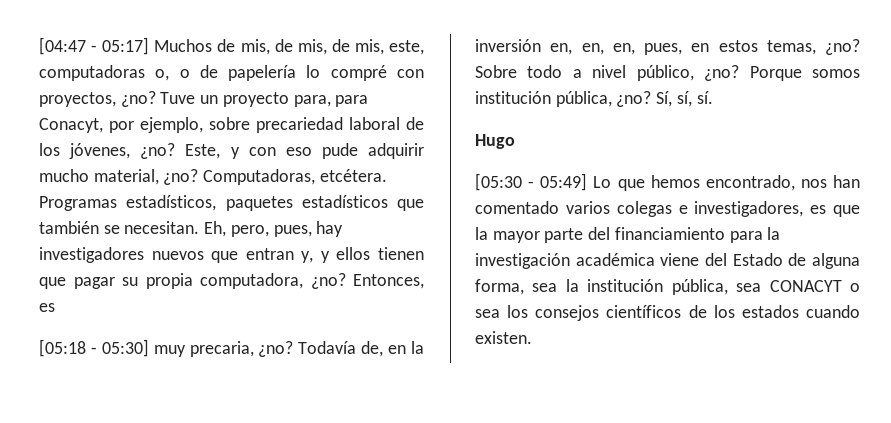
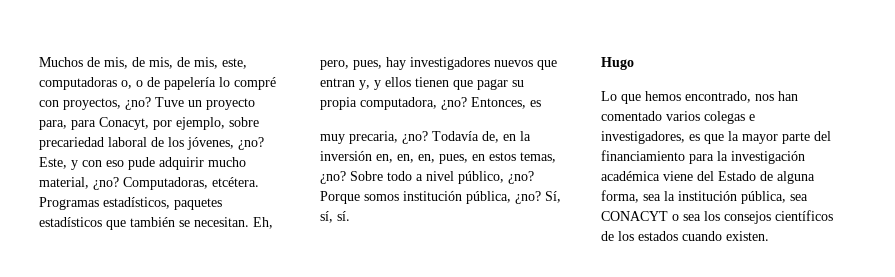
- [04:47 - 05:17] Muchos de mis, de mis, de mis, este, computadoras o, o de papelería lo compré con proyectos, ¿no?
+ Muchos de mis, de mis, de mis, este, computadoras o, o de papelería lo compré con proyectos, ¿no?
- [05:18 - 05:30] muy precaria, ¿no?
+ muy precaria, ¿no?
- [05:30 - 05:49] Lo que hemos encontrado, nos han comentado varios colegas e investigadores, es que la mayor parte del financiamiento para la investigación académica viene del Estado de alguna forma, sea la institución pública, sea CONACYT o sea los consejos científicos de los estados cuando existen.
+ Lo que hemos encontrado, nos han comentado varios colegas e investigadores, es que la mayor parte del financiamiento para la investigación académica viene del Estado de alguna forma, sea la institución pública, sea CONACYT o sea los consejos científicos de los estados cuando existen.

